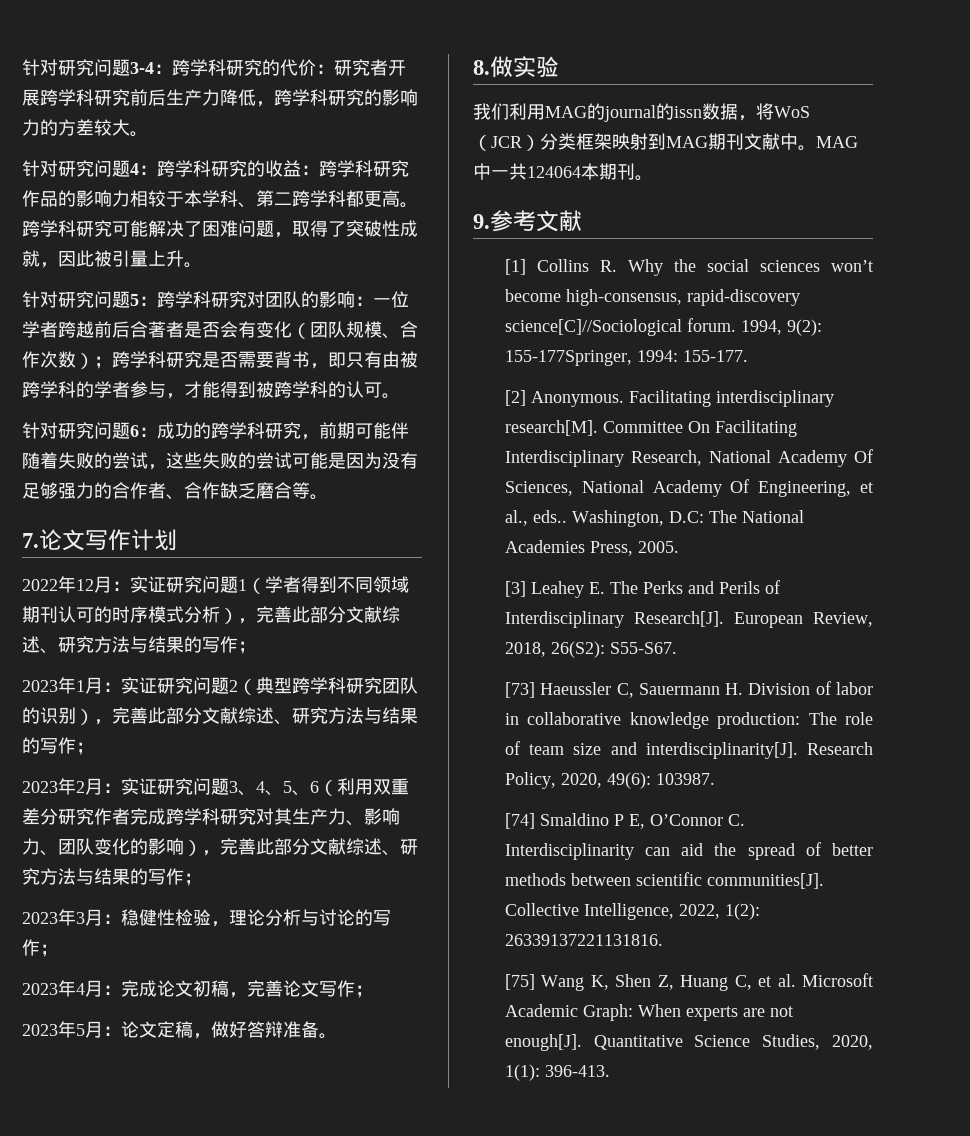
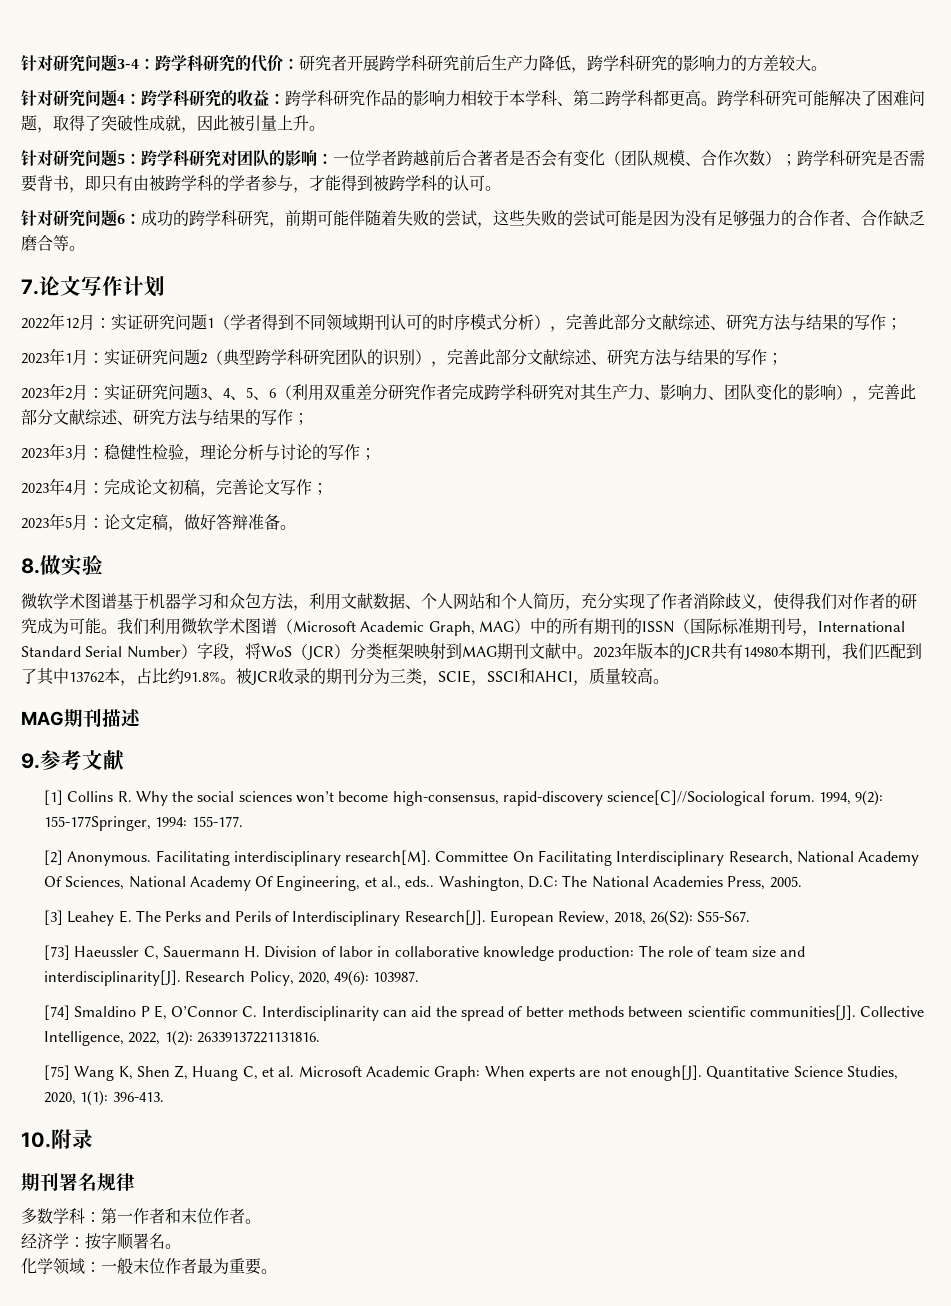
- 我们利用MAG的journal的issn数据，将WoS（JCR）分类框架映射到MAG期刊文献中。
+ 微软学术图谱基于机器学习和众包方法，利用文献数据、个人网站和个人简历，充分实现了作者消除歧义，使得我们对作者的研究成为可能。我们利用微软学术图谱（Microsoft Academic Graph, MAG）中的所有期刊的ISSN（国际标准期刊号，International Standard Serial Number）字段，将WoS（JCR）分类框架映射到MAG期刊文献中。
- MAG中一共124064本期刊。
+ 2023年版本的JCR共有14980本期刊，我们匹配到了其中13762本，占比约91.8%。被JCR收录的期刊分为三类，SCIE，SSCI和AHCI，质量较高。
+ MAG期刊描述
+ 10.附录
+ 期刊署名规律
+ 多数学科：第一作者和末位作者。
+ 经济学：按字顺署名。
+ 化学领域：一般末位作者最为重要。

